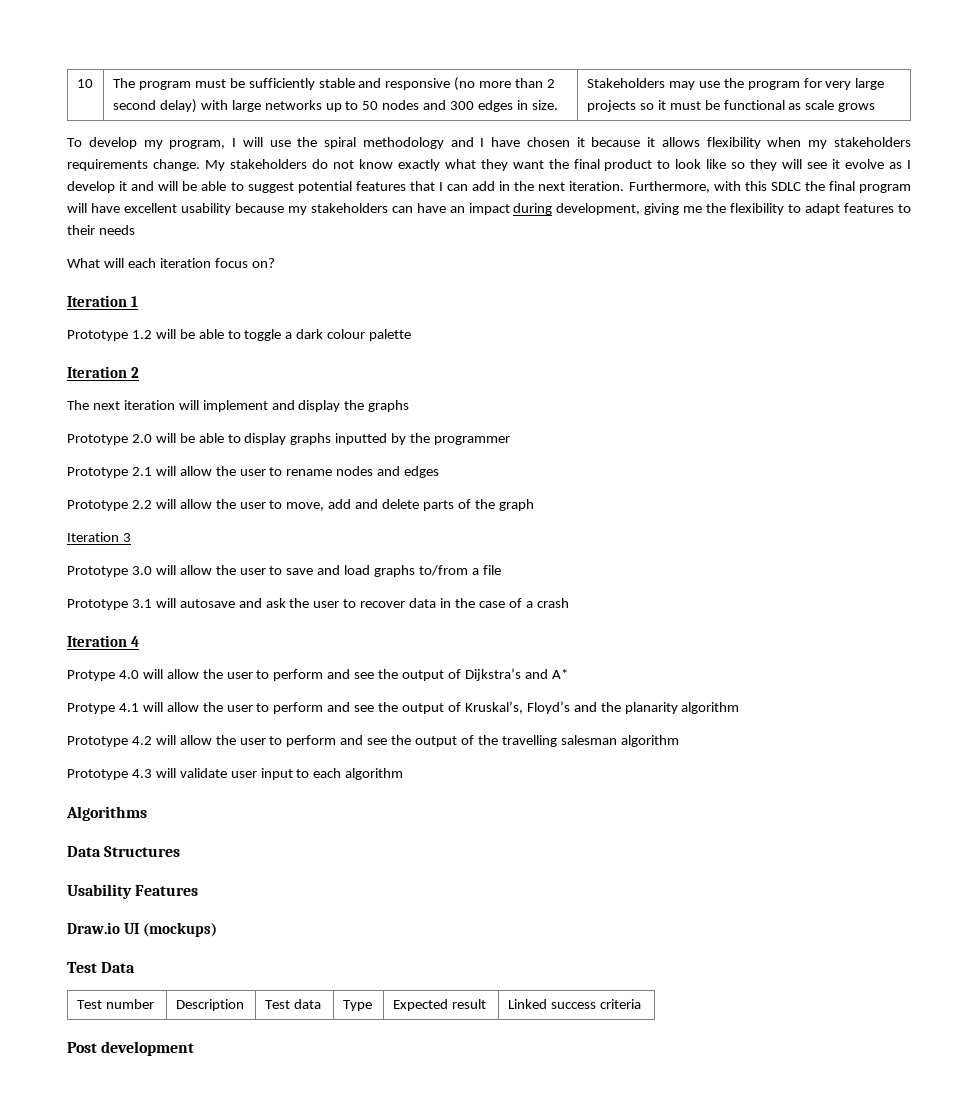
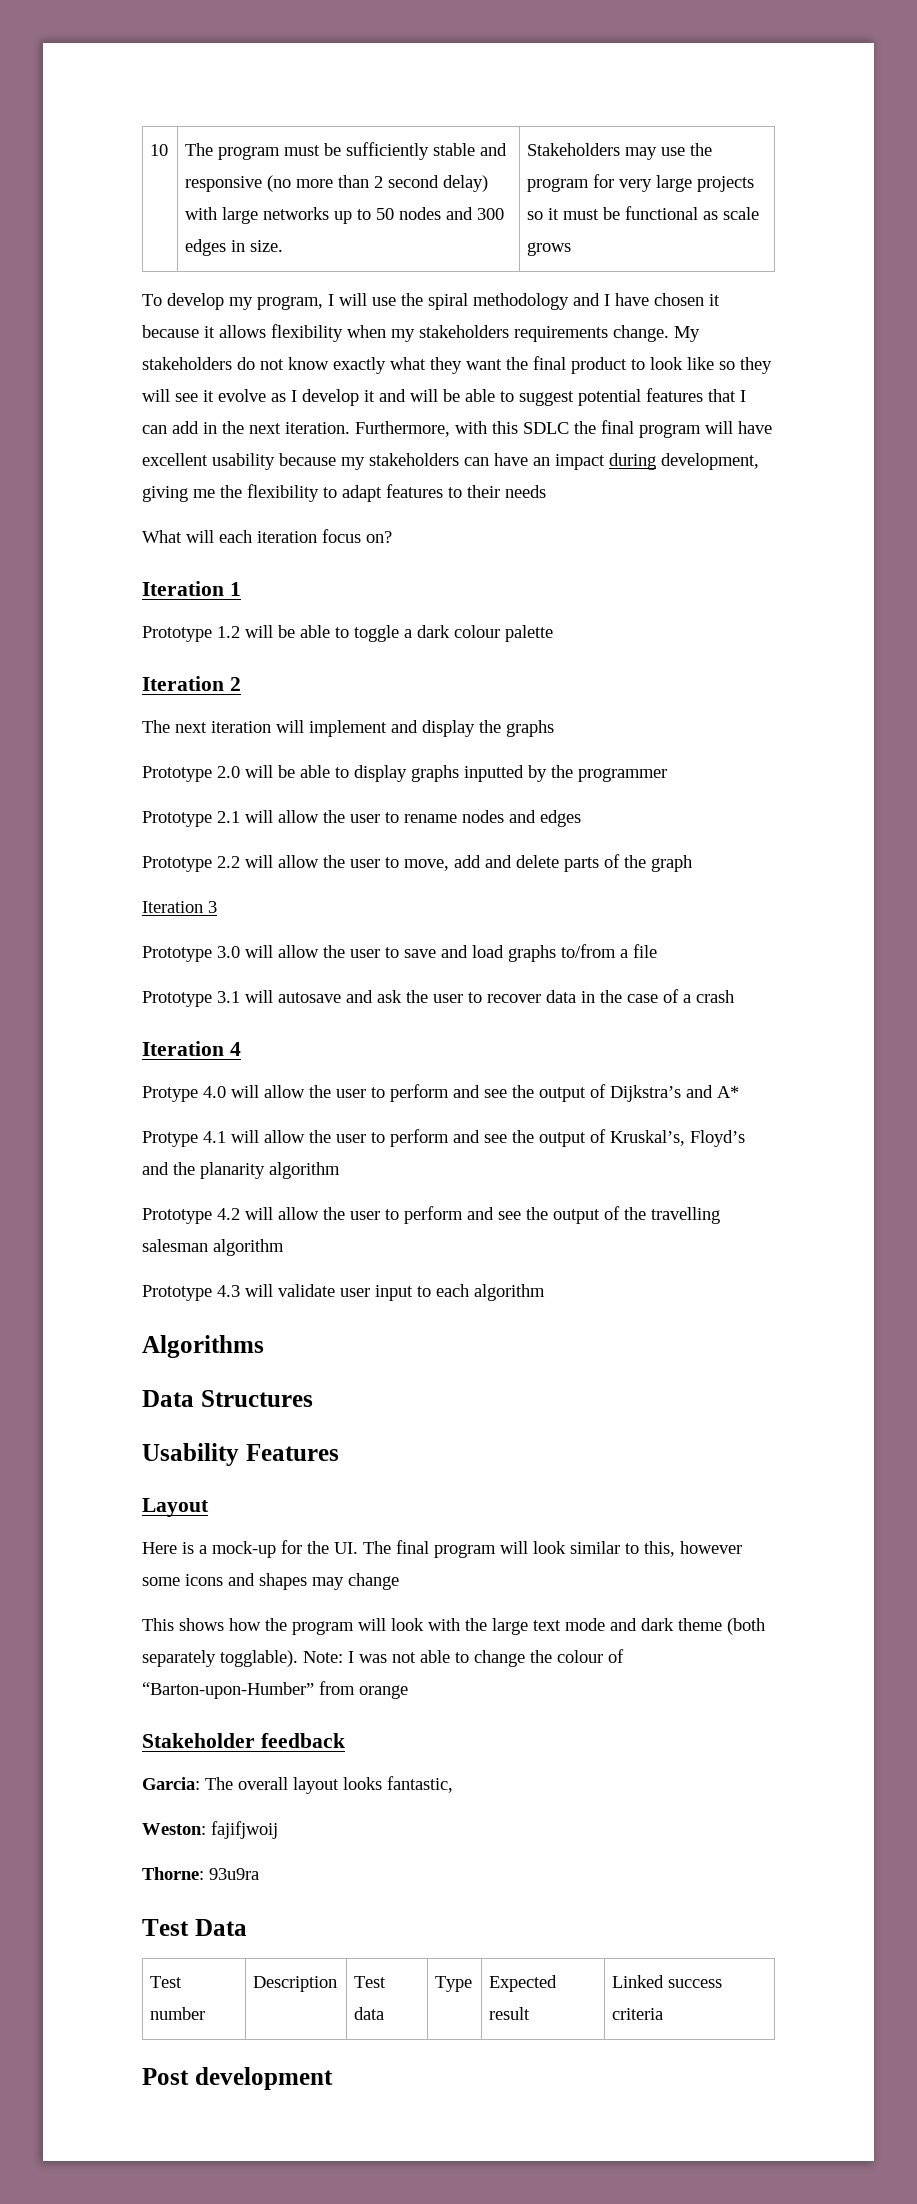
- Draw.io UI (mockups)
+ Layout
+ Here is a mock-up for the UI. The final program will look similar to this, however some icons and shapes may change
+ This shows how the program will look with the large text mode and dark theme (both separately togglable). Note: I was not able to change the colour of “Barton-upon-Humber” from orange
+ Stakeholder feedback
+ Garcia: The overall layout looks fantastic,
+ Weston: fajifjwoij
+ Thorne: 93u9ra

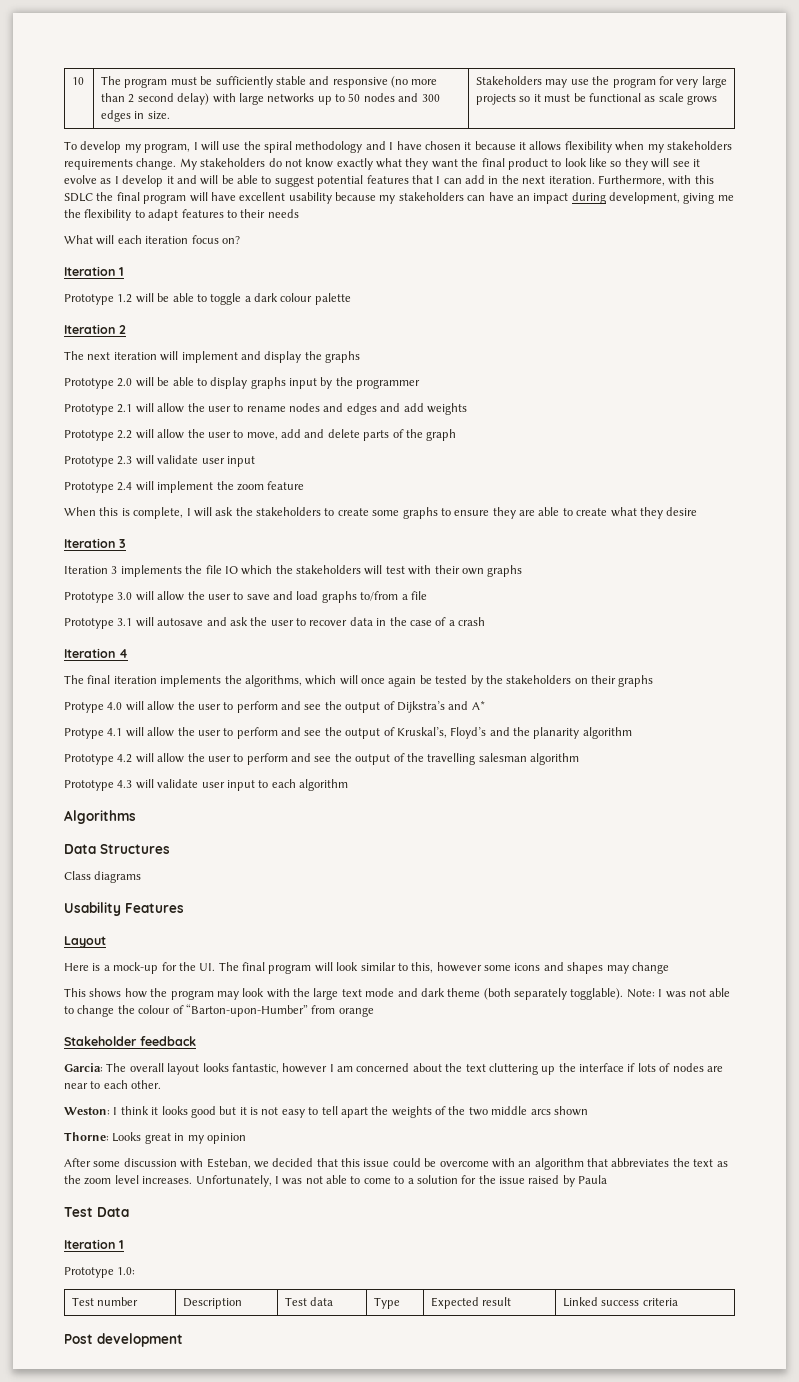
- Prototype 2.0 will be able to display graphs inputted by the programmer
+ Prototype 2.0 will be able to display graphs input by the programmer
- Prototype 2.1 will allow the user to rename nodes and edges
+ Prototype 2.1 will allow the user to rename nodes and edges and add weights
+ Prototype 2.3 will validate user input
+ Prototype 2.4 will implement the zoom feature
+ When this is complete, I will ask the stakeholders to create some graphs to ensure they are able to create what they desire
  Iteration 3
+ Iteration 3 implements the file IO which the stakeholders will test with their own graphs
+ The final iteration implements the algorithms, which will once again be tested by the stakeholders on their graphs
+ Class diagrams
- This shows how the program will look with the large text mode and dark theme (both separately togglable).
+ This shows how the program may look with the large text mode and dark theme (both separately togglable).
- Garcia: The overall layout looks fantastic,
- Weston: fajifjwoij
- Thorne: 93u9ra
+ Garcia: The overall layout looks fantastic, however I am concerned about the text cluttering up the interface if lots of nodes are near to each other.
+ Weston: I think it looks good but it is not easy to tell apart the weights of the two middle arcs shown
+ Thorne: Looks great in my opinion
+ After some discussion with Esteban, we decided that this issue could be overcome with an algorithm that abbreviates the text as the zoom level increases. Unfortunately, I was not able to come to a solution for the issue raised by Paula
  Test Data
+ Iteration 1
+ Prototype 1.0:

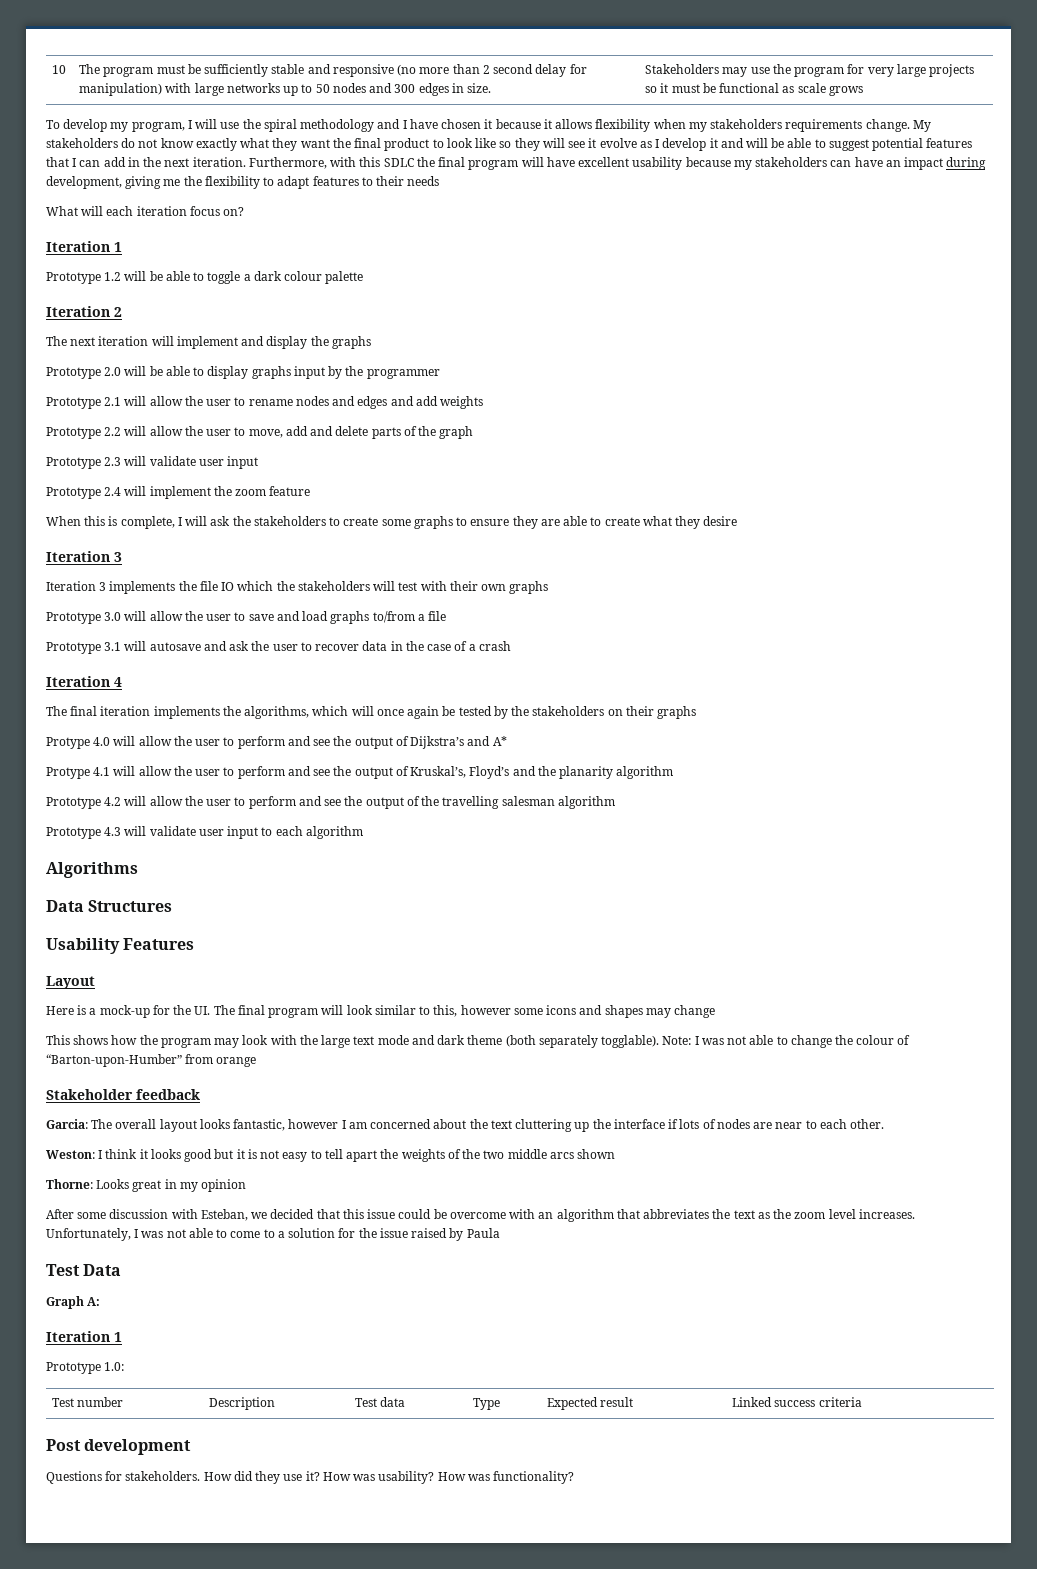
- The program must be sufficiently stable and responsive (no more than 2 second delay) with large networks up to 50 nodes and 300 edges in size.
+ The program must be sufficiently stable and responsive (no more than 2 second delay for manipulation) with large networks up to 50 nodes and 300 edges in size.
- Class diagrams
+ Graph A:
+ Questions for stakeholders. How did they use it? How was usability? How was functionality?

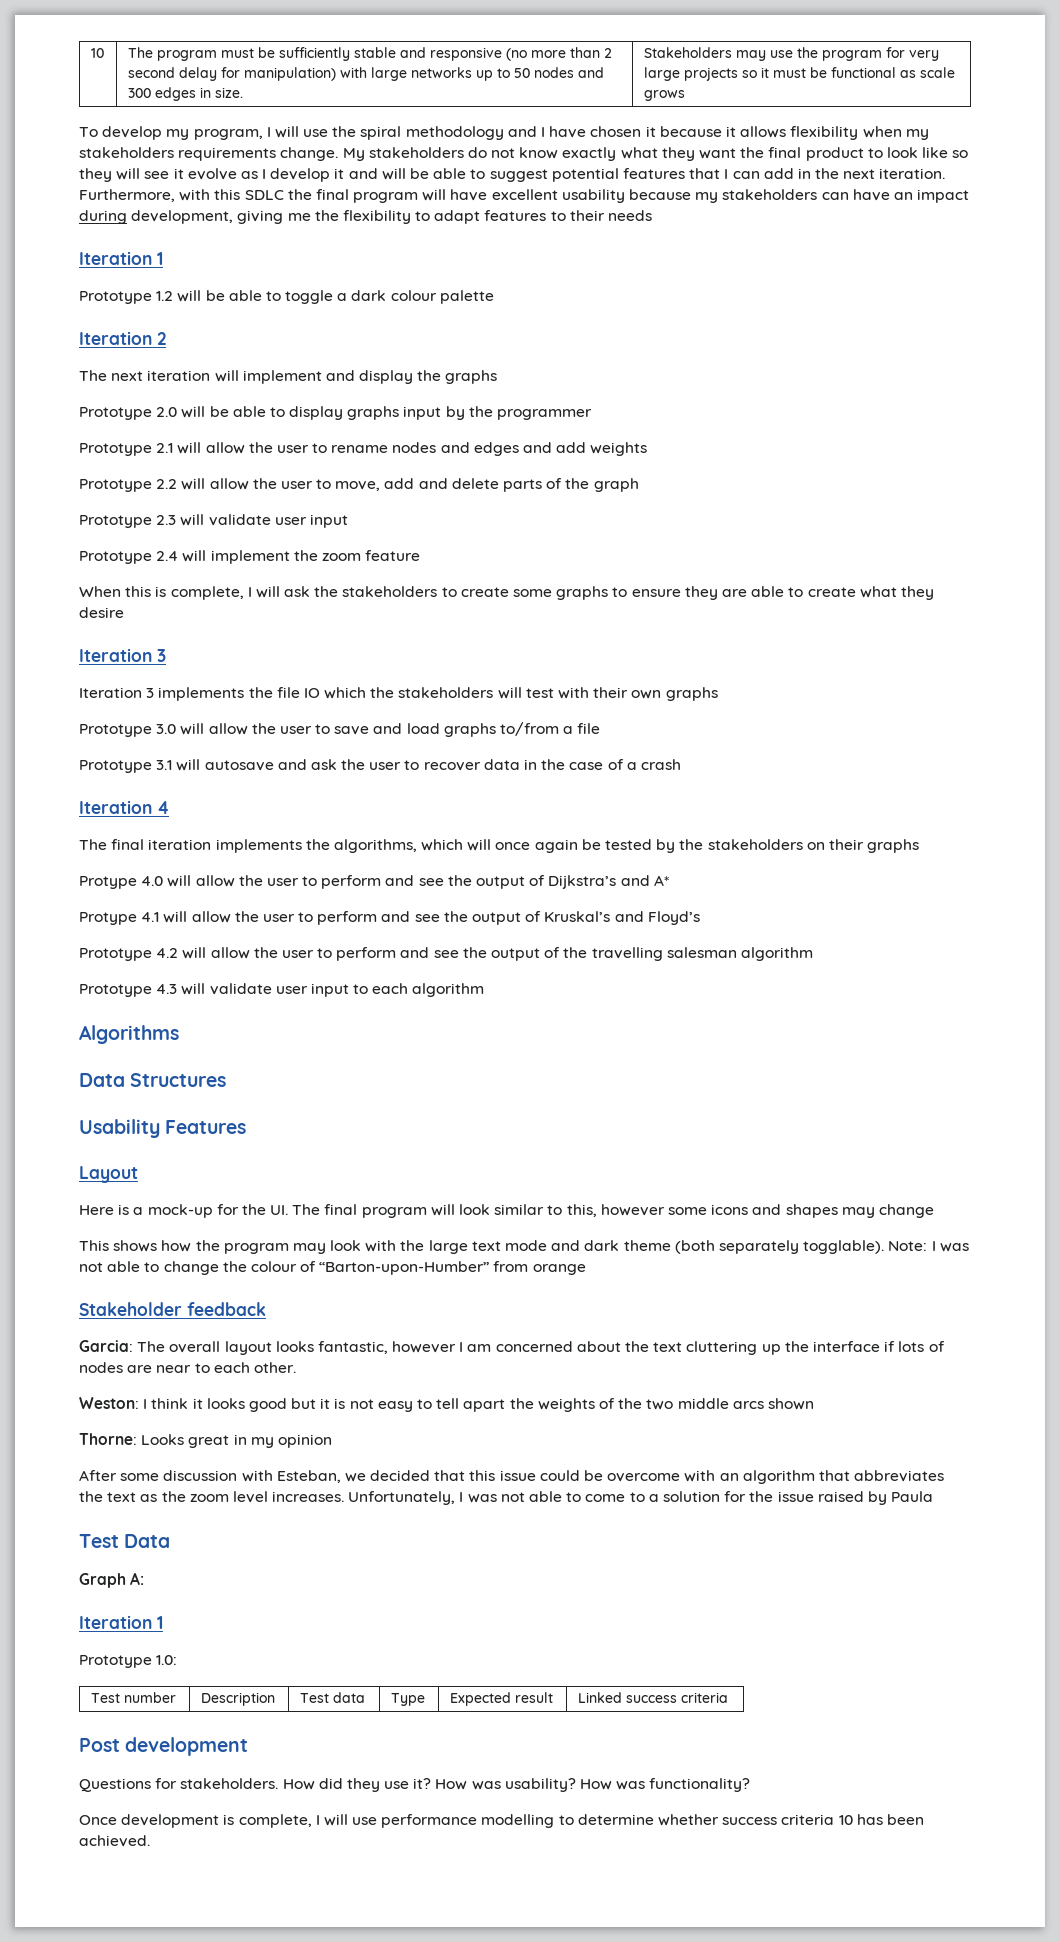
- What will each iteration focus on?
- Protype 4.1 will allow the user to perform and see the output of Kruskal’s, Floyd’s and the planarity algorithm
+ Protype 4.1 will allow the user to perform and see the output of Kruskal’s and Floyd’s
+ Once development is complete, I will use performance modelling to determine whether success criteria 10 has been achieved.

